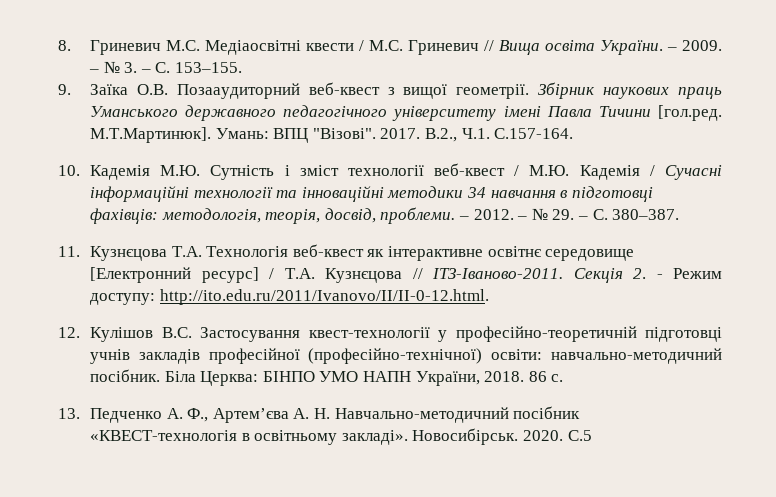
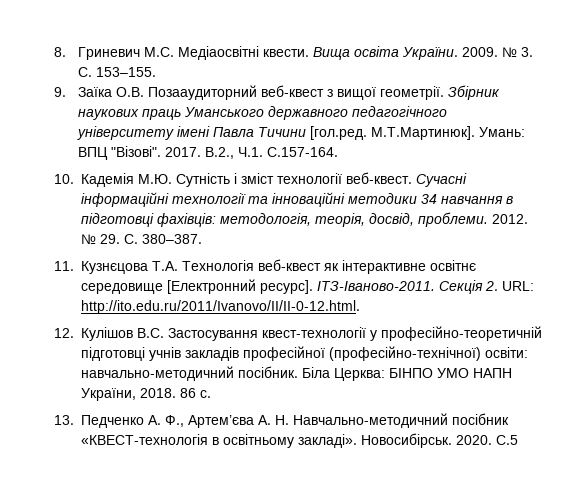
- 8. Гриневич М.С. Медiаосвiтнi квести / М.С. Гриневич // Вища освіта України. – 2009. – № 3. – С. 153–155.
+ 8. Гриневич М.С. Медiаосвiтнi квести. Вища освіта України. 2009. № 3. С. 153–155.
- 10. Кадемія М.Ю. Сутність і зміст технології веб-квест / М.Ю. Кадемія / Сучасні інформаційні технології та інноваційні методики 34 навчання в підготовці фахівців: методологія, теорія, досвід, проблеми.
+ 10. Кадемія М.Ю. Сутність і зміст технології веб-квест. Сучасні інформаційні технології та інноваційні методики 34 навчання в підготовці фахівців: методологія, теорія, досвід, проблеми.
- – 2012. – № 29. – С. 380–387.
+ 2012. № 29. С. 380–387.
- 11. Кузнєцова Т.А. Технологія веб-квест як інтерактивне освітнє середовище [Електронний ресурс] / Т.А. Кузнєцова // ІТЗ-Іваново-2011. Секція 2. - Режим доступу: http://ito.edu.ru/2011/Ivanovo/II/II-0-12.html.
+ 11. Кузнєцова Т.А. Технологія веб-квест як інтерактивне освітнє середовище [Електронний ресурс]. ІТЗ-Іваново-2011. Секція 2. URL: http://ito.edu.ru/2011/Ivanovo/II/II-0-12.html.

